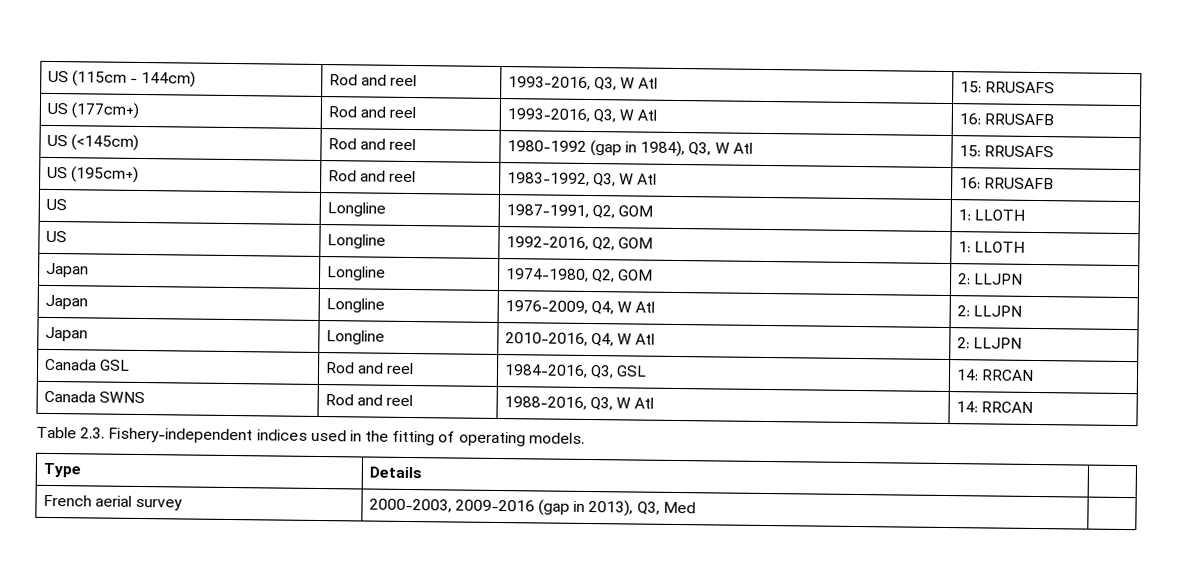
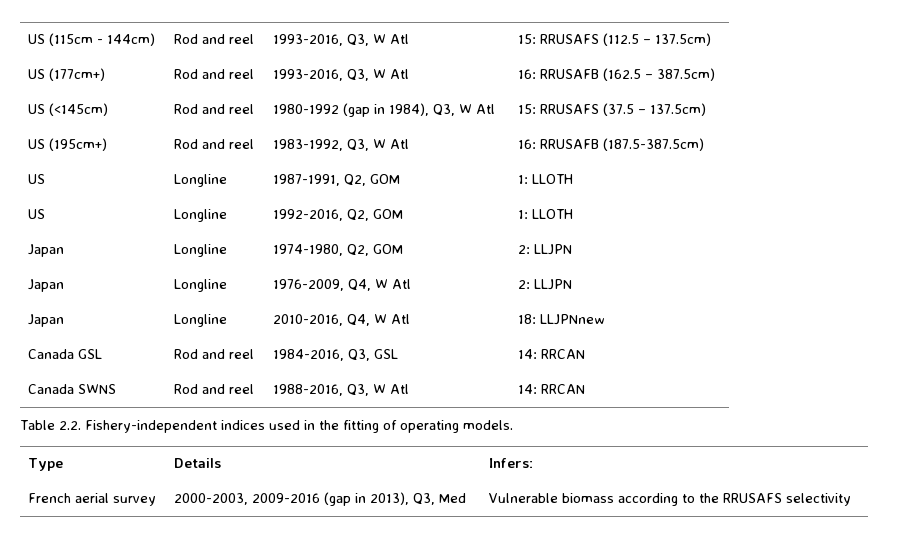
- US (115cm - 144cm) | Rod and reel | 1993-2016, Q3, W Atl | 15: RRUSAFS
+ US (115cm - 144cm) | Rod and reel | 1993-2016, Q3, W Atl | 15: RRUSAFS (112.5 – 137.5cm)
- US (177cm+) | Rod and reel | 1993-2016, Q3, W Atl | 16: RRUSAFB
+ US (177cm+) | Rod and reel | 1993-2016, Q3, W Atl | 16: RRUSAFB (162.5 – 387.5cm)
- US (<145cm) | Rod and reel | 1980-1992 (gap in 1984), Q3, W Atl | 15: RRUSAFS
+ US (<145cm) | Rod and reel | 1980-1992 (gap in 1984), Q3, W Atl | 15: RRUSAFS (37.5 – 137.5cm)
- US (195cm+) | Rod and reel | 1983-1992, Q3, W Atl | 16: RRUSAFB
+ US (195cm+) | Rod and reel | 1983-1992, Q3, W Atl | 16: RRUSAFB (187.5-387.5cm)
- Japan | Longline | 2010-2016, Q4, W Atl | 2: LLJPN
+ Japan | Longline | 2010-2016, Q4, W Atl | 18: LLJPNnew
- Table 2.3. Fishery-independent indices used in the fitting of operating models.
+ Table 2.2. Fishery-independent indices used in the fitting of operating models.
- Type | Details |
+ Type | Details | Infers:
- French aerial survey | 2000-2003, 2009-2016 (gap in 2013), Q3, Med |
+ French aerial survey | 2000-2003, 2009-2016 (gap in 2013), Q3, Med | Vulnerable biomass according to the RRUSAFS selectivity

